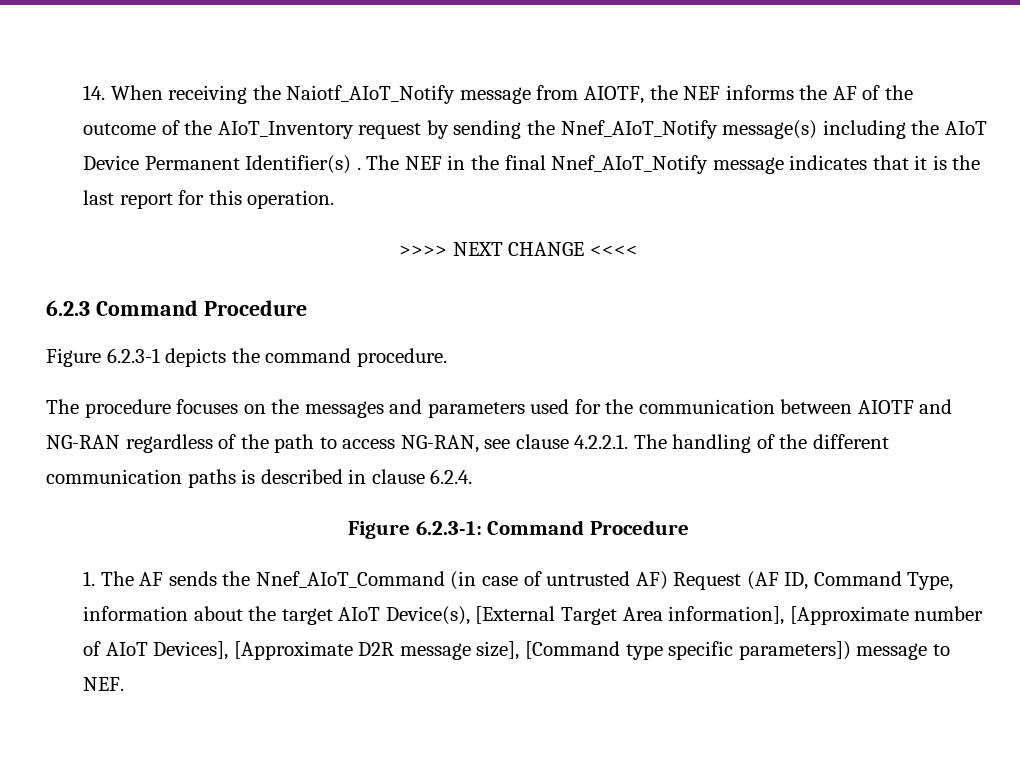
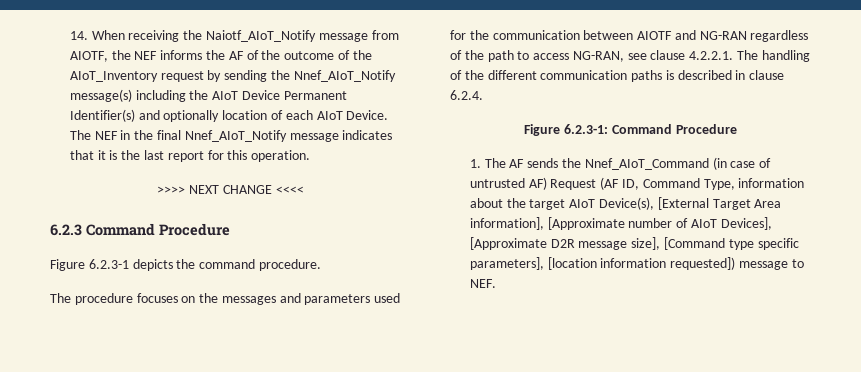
- 14. When receiving the Naiotf_AIoT_Notify message from AIOTF, the NEF informs the AF of the outcome of the AIoT_Inventory request by sending the Nnef_AIoT_Notify message(s) including the AIoT Device Permanent Identifier(s) .
+ 14. When receiving the Naiotf_AIoT_Notify message from AIOTF, the NEF informs the AF of the outcome of the AIoT_Inventory request by sending the Nnef_AIoT_Notify message(s) including the AIoT Device Permanent Identifier(s) and optionally location of each AIoT Device.
- 1. The AF sends the Nnef_AIoT_Command (in case of untrusted AF) Request (AF ID, Command Type, information about the target AIoT Device(s), [External Target Area information], [Approximate number of AIoT Devices], [Approximate D2R message size], [Command type specific parameters]) message to NEF.
+ 1. The AF sends the Nnef_AIoT_Command (in case of untrusted AF) Request (AF ID, Command Type, information about the target AIoT Device(s), [External Target Area information], [Approximate number of AIoT Devices], [Approximate D2R message size], [Command type specific parameters], [location information requested]) message to NEF.

